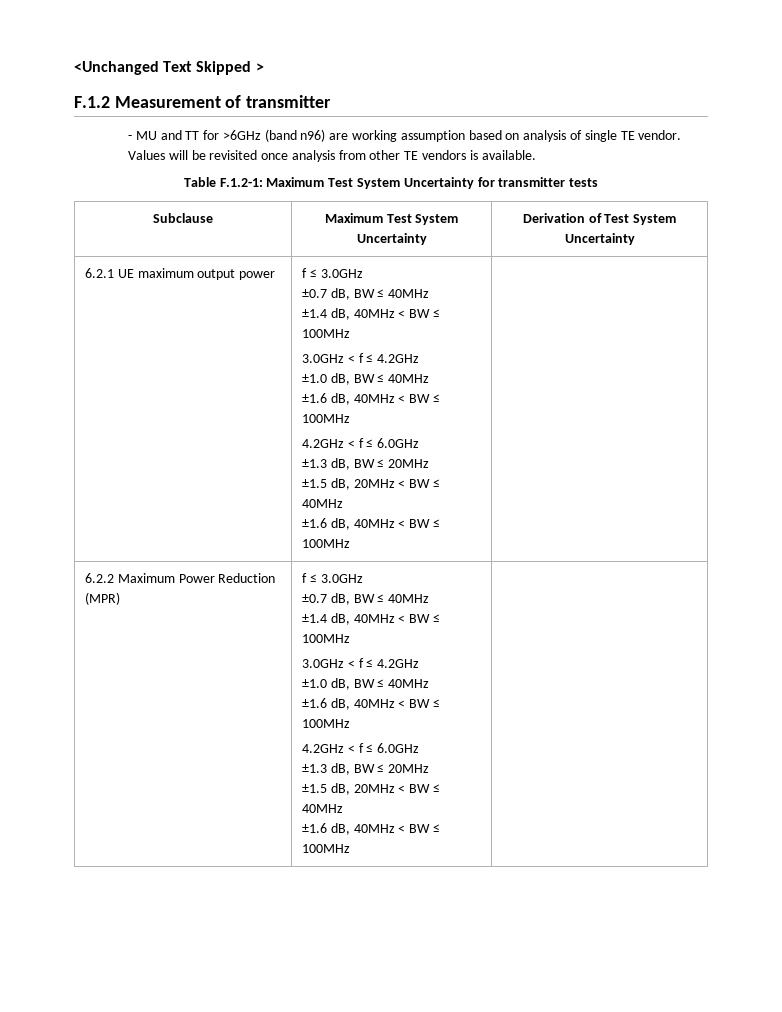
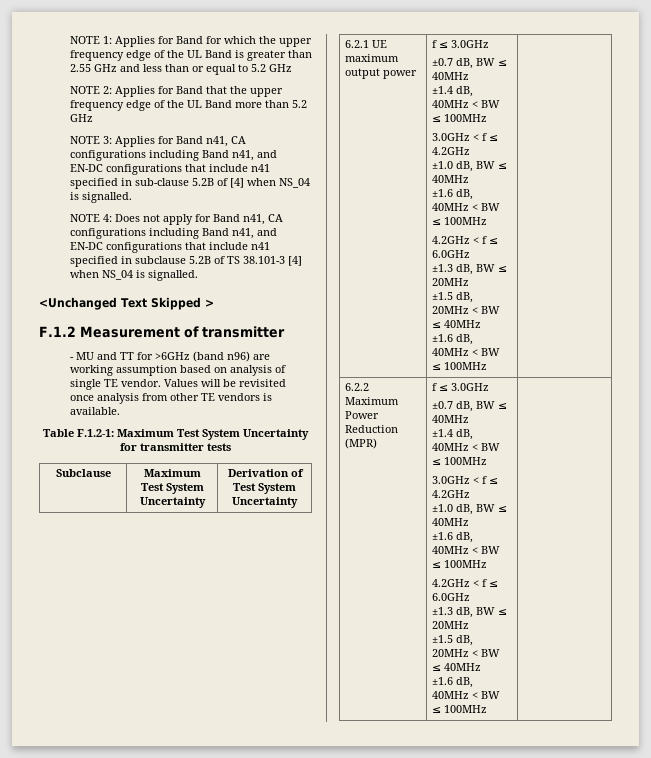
+ NOTE 1: Applies for Band for which the upper frequency edge of the UL Band is greater than 2.55 GHz and less than or equal to 5.2 GHz
+ NOTE 2: Applies for Band that the upper frequency edge of the UL Band more than 5.2 GHz
+ NOTE 3: Applies for Band n41, CA configurations including Band n41, and EN-DC configurations that include n41 specified in sub-clause 5.2B of [4] when NS_04 is signalled.
+ NOTE 4: Does not apply for Band n41, CA configurations including Band n41, and EN-DC configurations that include n41 specified in subclause 5.2B of TS 38.101-3 [4] when NS_04 is signalled.

